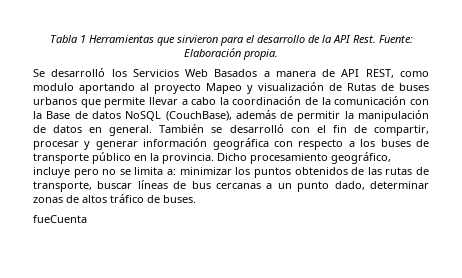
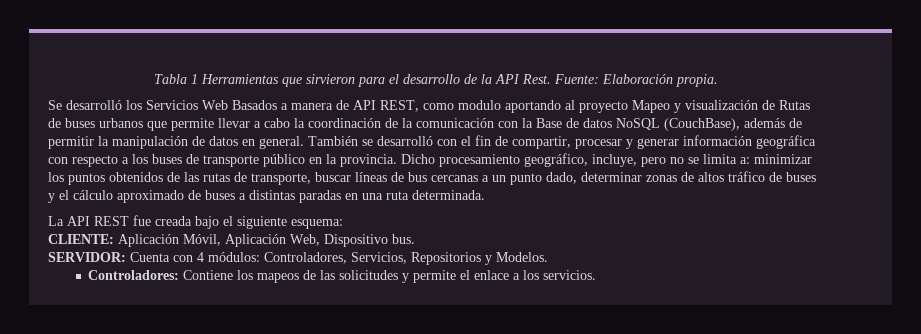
- Dicho procesamiento geográfico, incluye pero no se limita a: minimizar los puntos obtenidos de las rutas de transporte, buscar líneas de bus cercanas a un punto dado, determinar zonas de altos tráfico de buses.
- fueCuenta
+ Dicho procesamiento geográfico, incluye, pero no se limita a: minimizar los puntos obtenidos de las rutas de transporte, buscar líneas de bus cercanas a un punto dado, determinar zonas de altos tráfico de buses y el cálculo aproximado de buses a distintas paradas en una ruta determinada.
+ La API REST fue creada bajo el siguiente esquema:
+ CLIENTE: Aplicación Móvil, Aplicación Web, Dispositivo bus.
+ SERVIDOR: Cuenta con 4 módulos: Controladores, Servicios, Repositorios y Modelos.
+ Controladores: Contiene los mapeos de las solicitudes y permite el enlace a los servicios.

